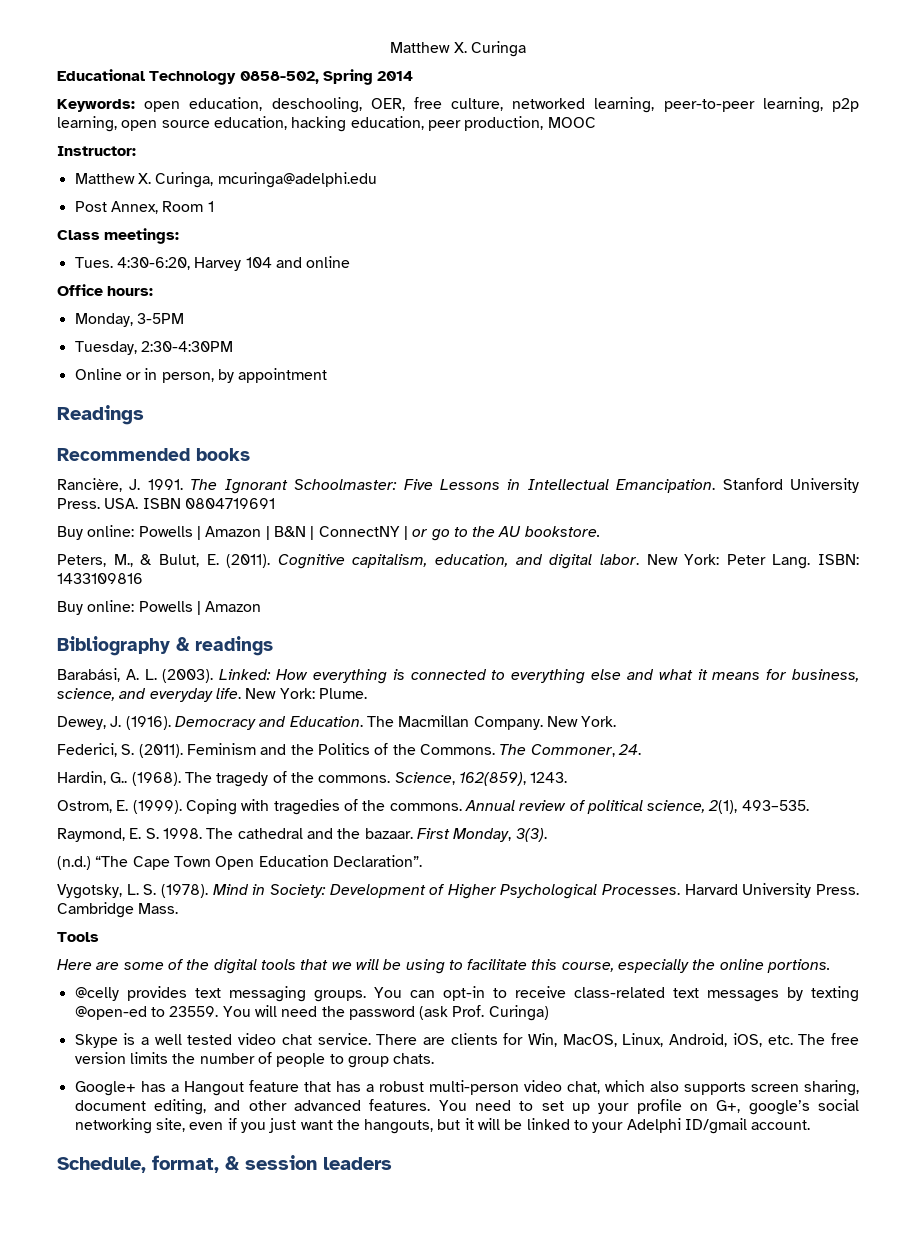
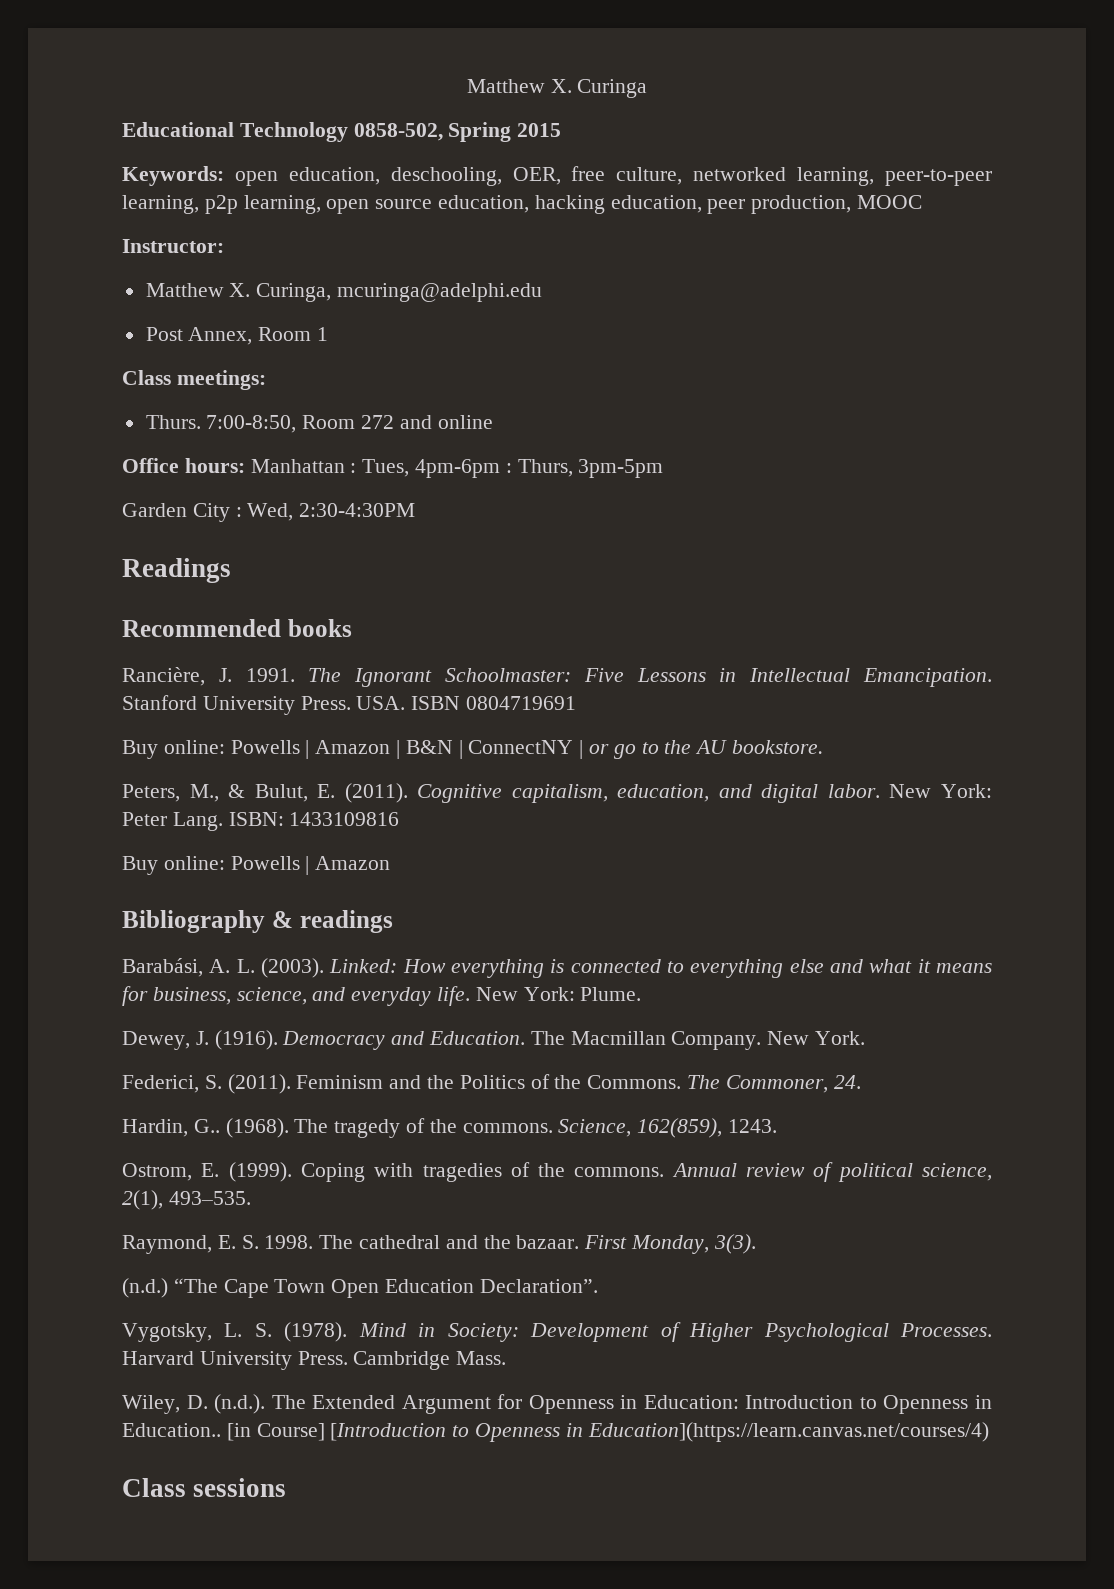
- Educational Technology 0858-502, Spring 2014
+ Educational Technology 0858-502, Spring 2015
- Tues. 4:30-6:20, Harvey 104 and online
+ Thurs. 7:00-8:50, Room 272 and online
- Office hours:
- Monday, 3-5PM
- Tuesday, 2:30-4:30PM
- Online or in person, by appointment
+ Office hours: Manhattan : Tues, 4pm-6pm : Thurs, 3pm-5pm
+ Garden City : Wed, 2:30-4:30PM
- Tools
- Here are some of the digital tools that we will be using to facilitate this course, especially the online portions.
- @celly provides text messaging groups. You can opt-in to receive class-related text messages by texting @open-ed to 23559. You will need the password (ask Prof. Curinga)
- Skype is a well tested video chat service. There are clients for Win, MacOS, Linux, Android, iOS, etc. The free version limits the number of people to group chats.
- Google+ has a Hangout feature that has a robust multi-person video chat, which also supports screen sharing, document editing, and other advanced features. You need to set up your profile on G+, google’s social networking site, even if you just want the hangouts, but it will be linked to your Adelphi ID/gmail account.
- Schedule, format, & session leaders
+ Wiley, D. (n.d.). The Extended Argument for Openness in Education: Introduction to Openness in Education.. [in Course] [Introduction to Openness in Education](https://learn.canvas.net/courses/4)
+ Class sessions

